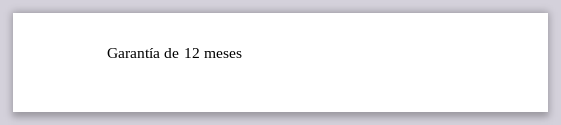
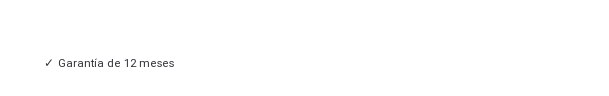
- Garantía de 12 meses
+ ✓ Garantía de 12 meses

